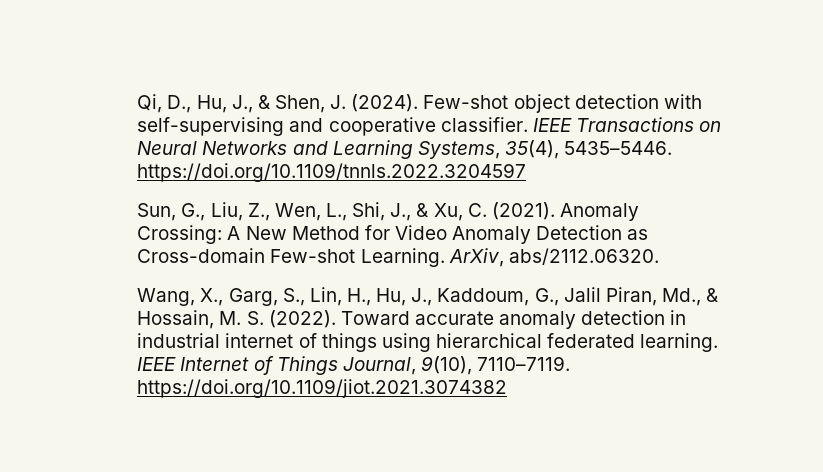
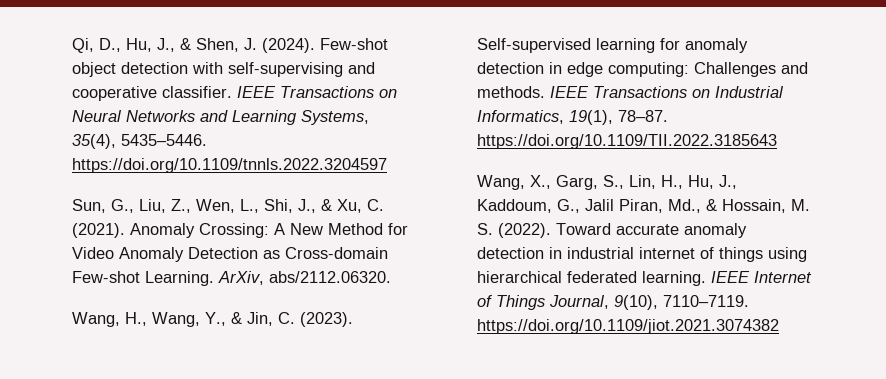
+ Wang, H., Wang, Y., & Jin, C. (2023). Self-supervised learning for anomaly detection in edge computing: Challenges and methods. IEEE Transactions on Industrial Informatics, 19(1), 78–87. https://doi.org/10.1109/TII.2022.3185643

